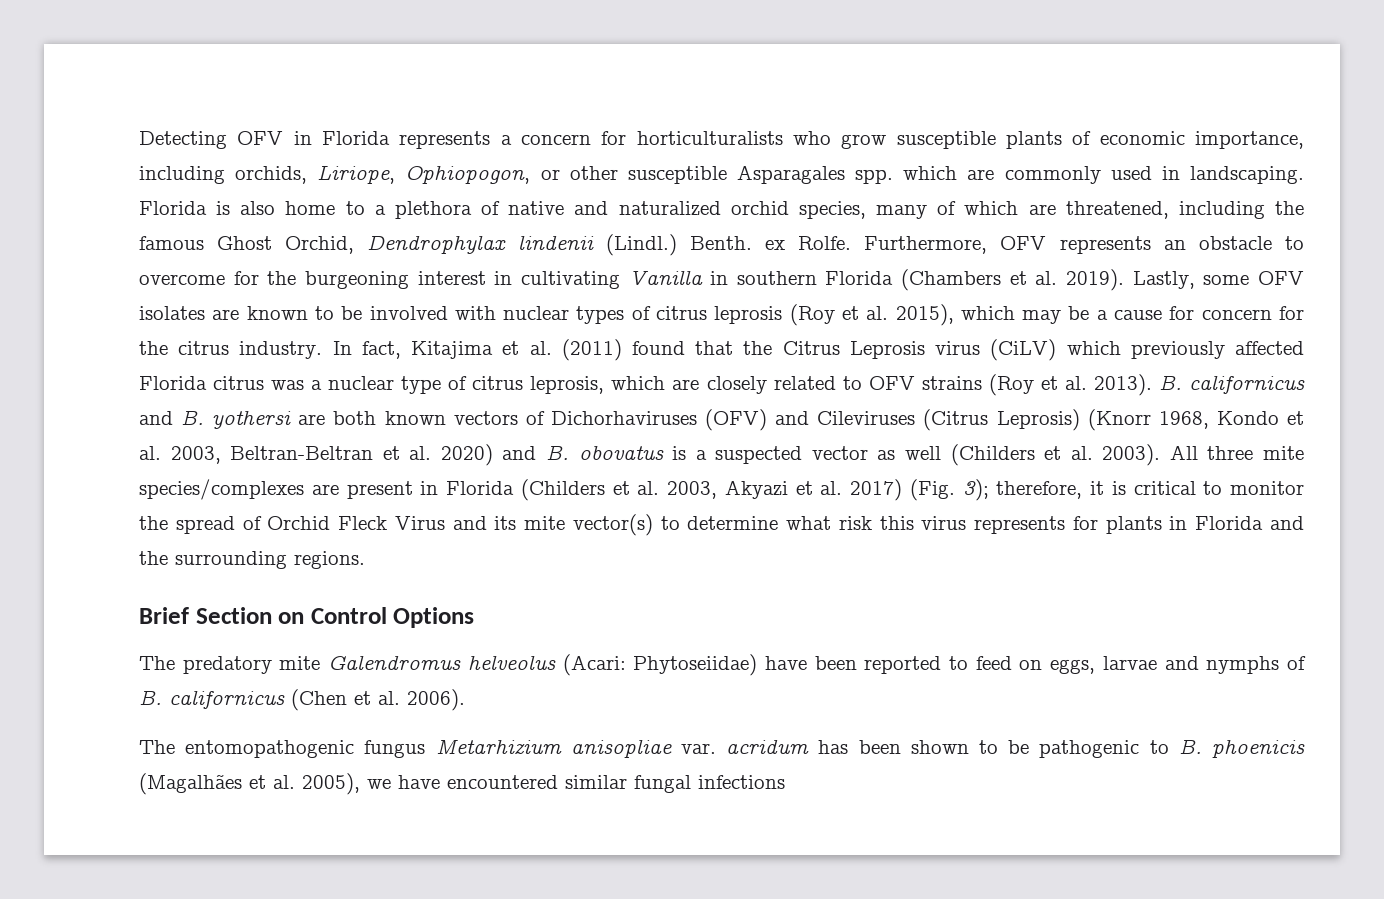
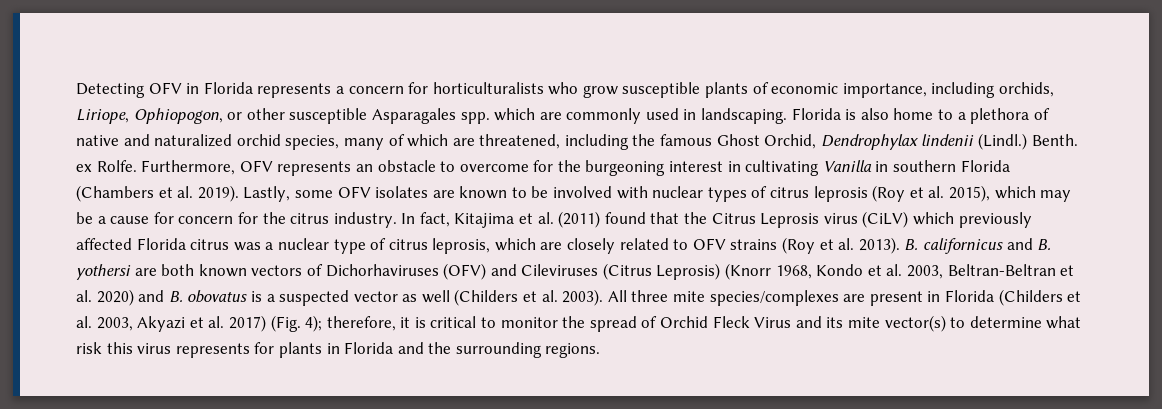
- All three mite species/complexes are present in Florida (Childers et al. 2003, Akyazi et al. 2017) (Fig. 3); therefore, it is critical to monitor the spread of Orchid Fleck Virus and its mite vector(s) to determine what risk this virus represents for plants in Florida and the surrounding regions.
+ All three mite species/complexes are present in Florida (Childers et al. 2003, Akyazi et al. 2017) (Fig. 4); therefore, it is critical to monitor the spread of Orchid Fleck Virus and its mite vector(s) to determine what risk this virus represents for plants in Florida and the surrounding regions.
- Brief Section on Control Options
- The predatory mite Galendromus helveolus (Acari: Phytoseiidae) have been reported to feed on eggs, larvae and nymphs of B. californicus (Chen et al. 2006).
- The entomopathogenic fungus Metarhizium anisopliae var. acridum has been shown to be pathogenic to B. phoenicis (Magalhães et al. 2005), we have encountered similar fungal infections

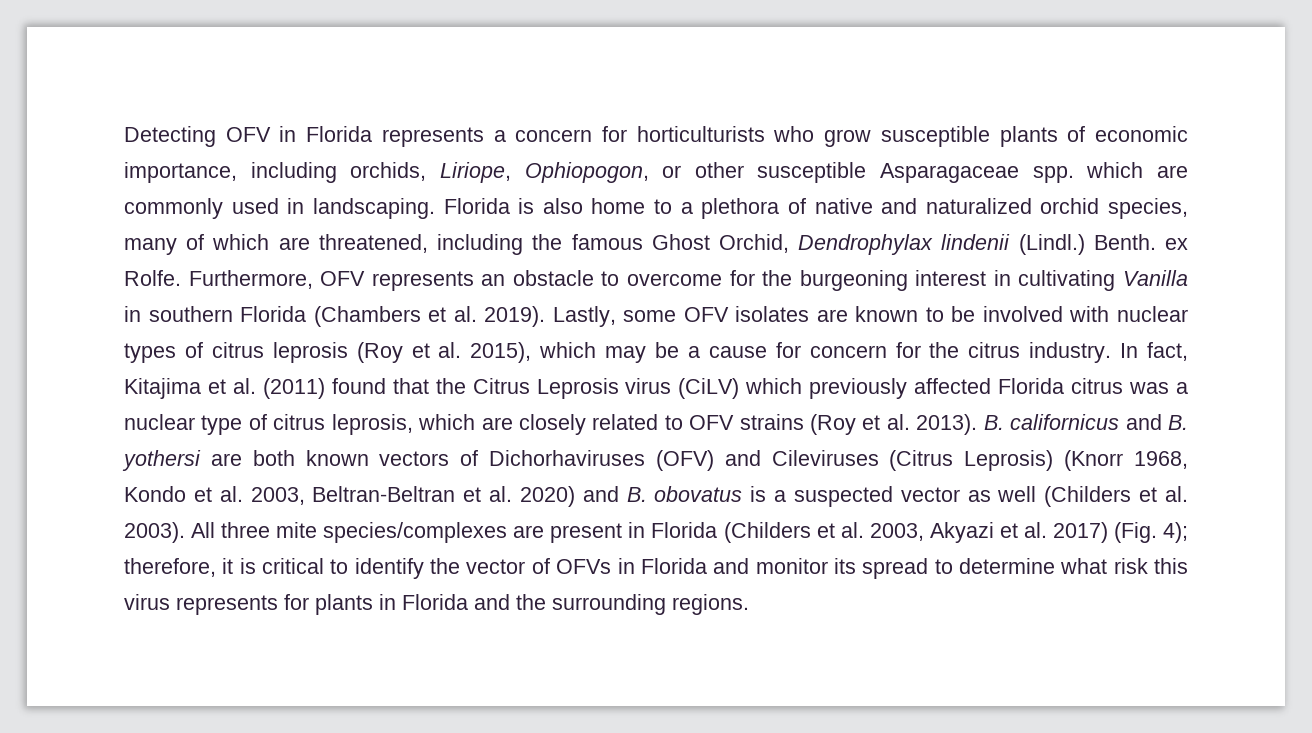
- Detecting OFV in Florida represents a concern for horticulturalists who grow susceptible plants of economic importance, including orchids, Liriope, Ophiopogon, or other susceptible Asparagales spp. which are commonly used in landscaping.
+ Detecting OFV in Florida represents a concern for horticulturists who grow susceptible plants of economic importance, including orchids, Liriope, Ophiopogon, or other susceptible Asparagaceae spp. which are commonly used in landscaping.
- All three mite species/complexes are present in Florida (Childers et al. 2003, Akyazi et al. 2017) (Fig. 4); therefore, it is critical to monitor the spread of Orchid Fleck Virus and its mite vector(s) to determine what risk this virus represents for plants in Florida and the surrounding regions.
+ All three mite species/complexes are present in Florida (Childers et al. 2003, Akyazi et al. 2017) (Fig. 4); therefore, it is critical to identify the vector of OFVs in Florida and monitor its spread to determine what risk this virus represents for plants in Florida and the surrounding regions.

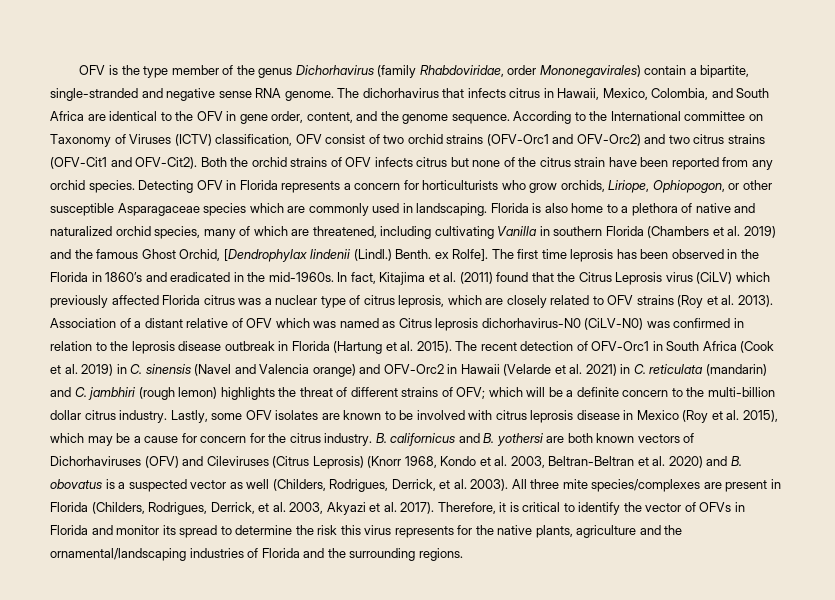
+ OFV is the type member of the genus Dichorhavirus (family Rhabdoviridae, order Mononegavirales) contain a bipartite, single-stranded and negative sense RNA genome. The dichorhavirus that infects citrus in Hawaii, Mexico, Colombia, and South Africa are identical to the OFV in gene order, content, and the genome sequence. According to the International committee on Taxonomy of Viruses (ICTV) classification, OFV consist of two orchid strains (OFV-Orc1 and OFV-Orc2) and two citrus strains (OFV-Cit1 and OFV-Cit2). Both the orchid strains of OFV infects citrus but none of the citrus strain have been reported from any orchid species.
- Detecting OFV in Florida represents a concern for horticulturists who grow susceptible plants of economic importance, including orchids, Liriope, Ophiopogon, or other susceptible Asparagaceae spp. which are commonly used in landscaping.
+ Detecting OFV in Florida represents a concern for horticulturists who grow orchids, Liriope, Ophiopogon, or other susceptible Asparagaceae species which are commonly used in landscaping.
- Florida is also home to a plethora of native and naturalized orchid species, many of which are threatened, including the famous Ghost Orchid, Dendrophylax lindenii (Lindl.) Benth. ex Rolfe. Furthermore, OFV represents an obstacle to overcome for the burgeoning interest in cultivating Vanilla in southern Florida (Chambers et al. 2019). Lastly, some OFV isolates are known to be involved with nuclear types of citrus leprosis (Roy et al. 2015), which may be a cause for concern for the citrus industry.
+ Florida is also home to a plethora of native and naturalized orchid species, many of which are threatened, including cultivating Vanilla in southern Florida (Chambers et al. 2019) and the famous Ghost Orchid, [Dendrophylax lindenii (Lindl.) Benth. ex Rolfe]. The first time leprosis has been observed in the Florida in 1860’s and eradicated in the mid-1960s.
+ Association of a distant relative of OFV which was named as Citrus leprosis dichorhavirus-N0 (CiLV-N0) was confirmed in relation to the leprosis disease outbreak in Florida (Hartung et al. 2015). The recent detection of OFV-Orc1 in South Africa (Cook et al. 2019) in C. sinensis (Navel and Valencia orange) and OFV-Orc2 in Hawaii (Velarde et al. 2021) in C. reticulata (mandarin) and C. jambhiri (rough lemon) highlights the threat of different strains of OFV; which will be a definite concern to the multi-billion dollar citrus industry. Lastly, some OFV isolates are known to be involved with citrus leprosis disease in Mexico (Roy et al. 2015), which may be a cause for concern for the citrus industry.
- B. californicus and B. yothersi are both known vectors of Dichorhaviruses (OFV) and Cileviruses (Citrus Leprosis) (Knorr 1968, Kondo et al. 2003, Beltran-Beltran et al. 2020) and B. obovatus is a suspected vector as well (Childers et al. 2003).
+ B. californicus and B. yothersi are both known vectors of Dichorhaviruses (OFV) and Cileviruses (Citrus Leprosis) (Knorr 1968, Kondo et al. 2003, Beltran-Beltran et al. 2020) and B. obovatus is a suspected vector as well (Childers, Rodrigues, Derrick, et al. 2003).
- All three mite species/complexes are present in Florida (Childers et al. 2003, Akyazi et al. 2017) (Fig. 4); therefore, it is critical to identify the vector of OFVs in Florida and monitor its spread to determine what risk this virus represents for plants in Florida and the surrounding regions.
+ All three mite species/complexes are present in Florida (Childers, Rodrigues, Derrick, et al. 2003, Akyazi et al. 2017). Therefore, it is critical to identify the vector of OFVs in Florida and monitor its spread to determine the risk this virus represents for the native plants, agriculture and the ornamental/landscaping industries of Florida and the surrounding regions.

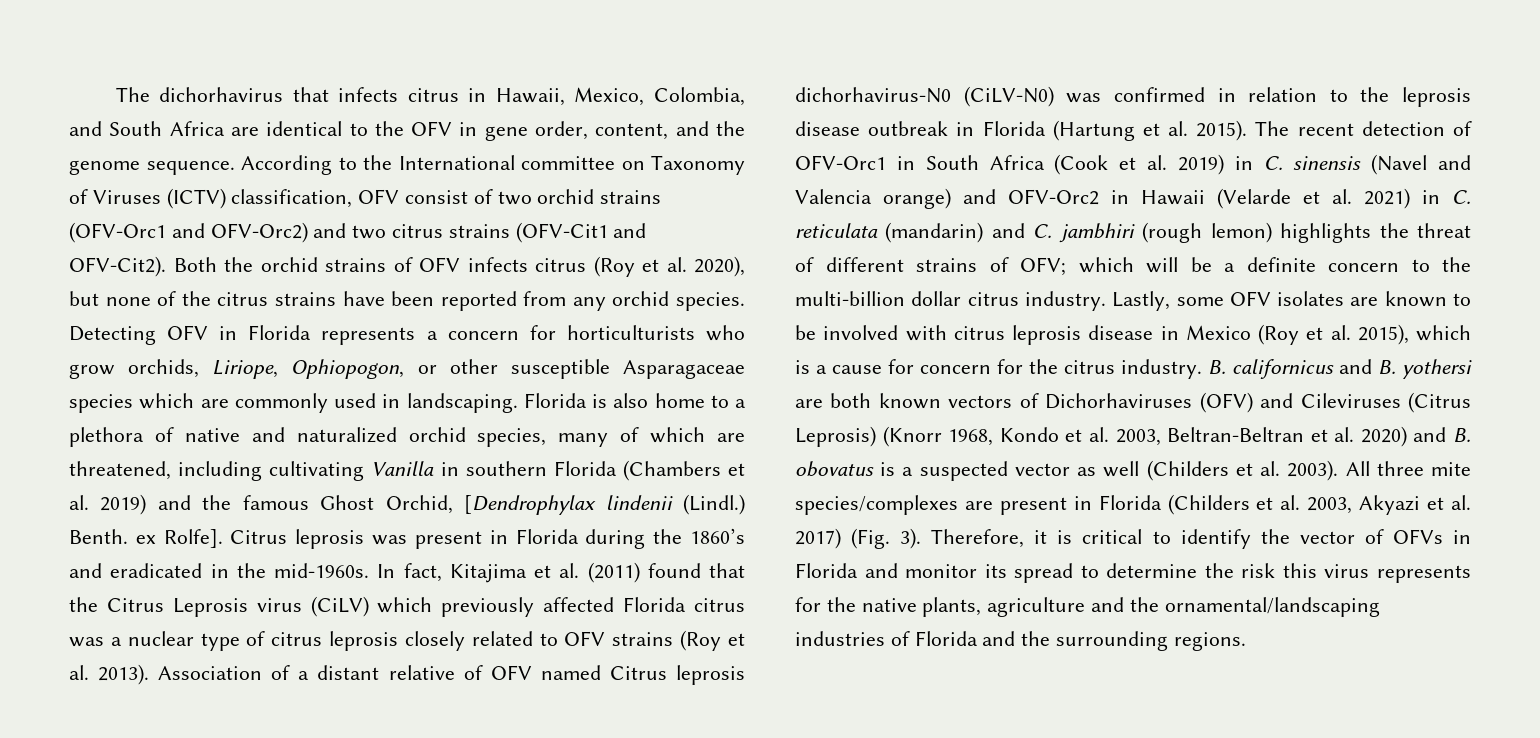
- OFV is the type member of the genus Dichorhavirus (family Rhabdoviridae, order Mononegavirales) contain a bipartite, single-stranded and negative sense RNA genome.
- Both the orchid strains of OFV infects citrus but none of the citrus strain have been reported from any orchid species.
+ Both the orchid strains of OFV infects citrus (Roy et al. 2020), but none of the citrus strains have been reported from any orchid species.
- The first time leprosis has been observed in the Florida in 1860’s and eradicated in the mid-1960s.
+ Citrus leprosis was present in Florida during the 1860’s and eradicated in the mid-1960s.
- In fact, Kitajima et al. (2011) found that the Citrus Leprosis virus (CiLV) which previously affected Florida citrus was a nuclear type of citrus leprosis, which are closely related to OFV strains (Roy et al. 2013).
+ In fact, Kitajima et al. (2011) found that the Citrus Leprosis virus (CiLV) which previously affected Florida citrus was a nuclear type of citrus leprosis closely related to OFV strains (Roy et al. 2013).
- Association of a distant relative of OFV which was named as Citrus leprosis dichorhavirus-N0 (CiLV-N0) was confirmed in relation to the leprosis disease outbreak in Florida (Hartung et al. 2015).
+ Association of a distant relative of OFV named Citrus leprosis dichorhavirus-N0 (CiLV-N0) was confirmed in relation to the leprosis disease outbreak in Florida (Hartung et al. 2015).
- Lastly, some OFV isolates are known to be involved with citrus leprosis disease in Mexico (Roy et al. 2015), which may be a cause for concern for the citrus industry.
+ Lastly, some OFV isolates are known to be involved with citrus leprosis disease in Mexico (Roy et al. 2015), which is a cause for concern for the citrus industry.
- B. californicus and B. yothersi are both known vectors of Dichorhaviruses (OFV) and Cileviruses (Citrus Leprosis) (Knorr 1968, Kondo et al. 2003, Beltran-Beltran et al. 2020) and B. obovatus is a suspected vector as well (Childers, Rodrigues, Derrick, et al. 2003).
+ B. californicus and B. yothersi are both known vectors of Dichorhaviruses (OFV) and Cileviruses (Citrus Leprosis) (Knorr 1968, Kondo et al. 2003, Beltran-Beltran et al. 2020) and B. obovatus is a suspected vector as well (Childers et al. 2003).
- All three mite species/complexes are present in Florida (Childers, Rodrigues, Derrick, et al. 2003, Akyazi et al. 2017).
+ All three mite species/complexes are present in Florida (Childers et al. 2003, Akyazi et al. 2017) (Fig. 3).

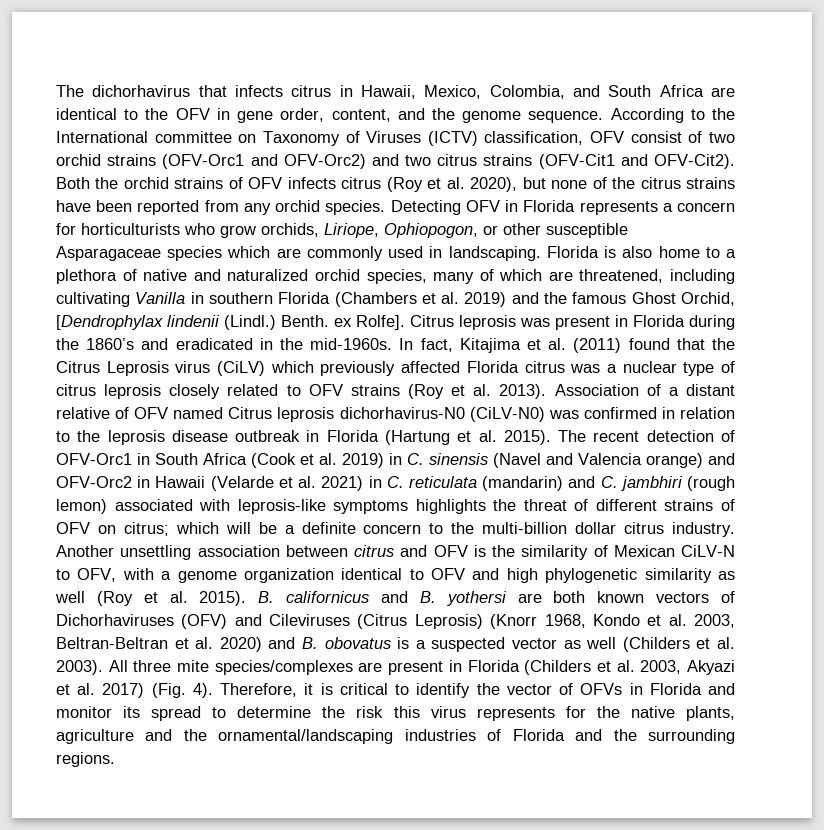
- The recent detection of OFV-Orc1 in South Africa (Cook et al. 2019) in C. sinensis (Navel and Valencia orange) and OFV-Orc2 in Hawaii (Velarde et al. 2021) in C. reticulata (mandarin) and C. jambhiri (rough lemon) highlights the threat of different strains of OFV; which will be a definite concern to the multi-billion dollar citrus industry.
+ The recent detection of OFV-Orc1 in South Africa (Cook et al. 2019) in C. sinensis (Navel and Valencia orange) and OFV-Orc2 in Hawaii (Velarde et al. 2021) in C. reticulata (mandarin) and C. jambhiri (rough lemon) associated with leprosis-like symptoms highlights the threat of different strains of OFV on citrus; which will be a definite concern to the multi-billion dollar citrus industry.
- Lastly, some OFV isolates are known to be involved with citrus leprosis disease in Mexico (Roy et al. 2015), which is a cause for concern for the citrus industry.
+ Another unsettling association between citrus and OFV is the similarity of Mexican CiLV-N to OFV, with a genome organization identical to OFV and high phylogenetic similarity as well (Roy et al. 2015).
- All three mite species/complexes are present in Florida (Childers et al. 2003, Akyazi et al. 2017) (Fig. 3).
+ All three mite species/complexes are present in Florida (Childers et al. 2003, Akyazi et al. 2017) (Fig. 4).

